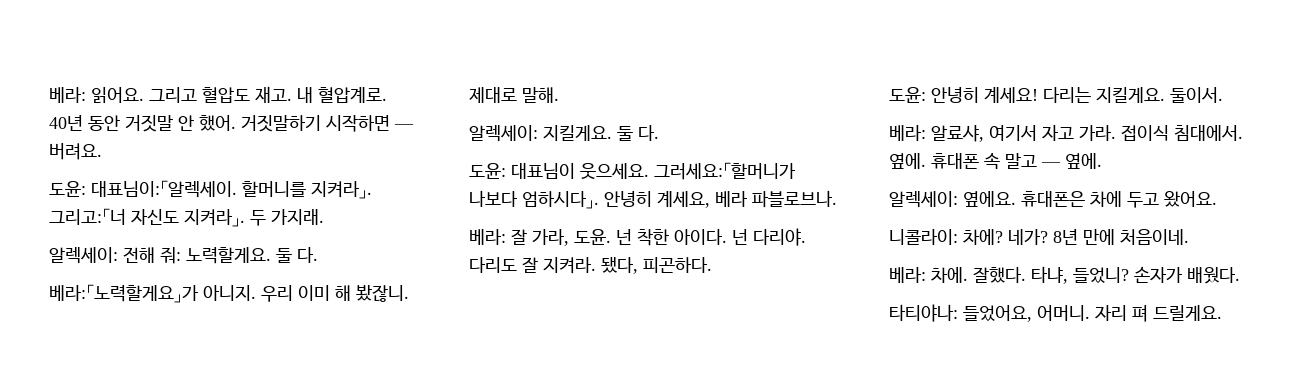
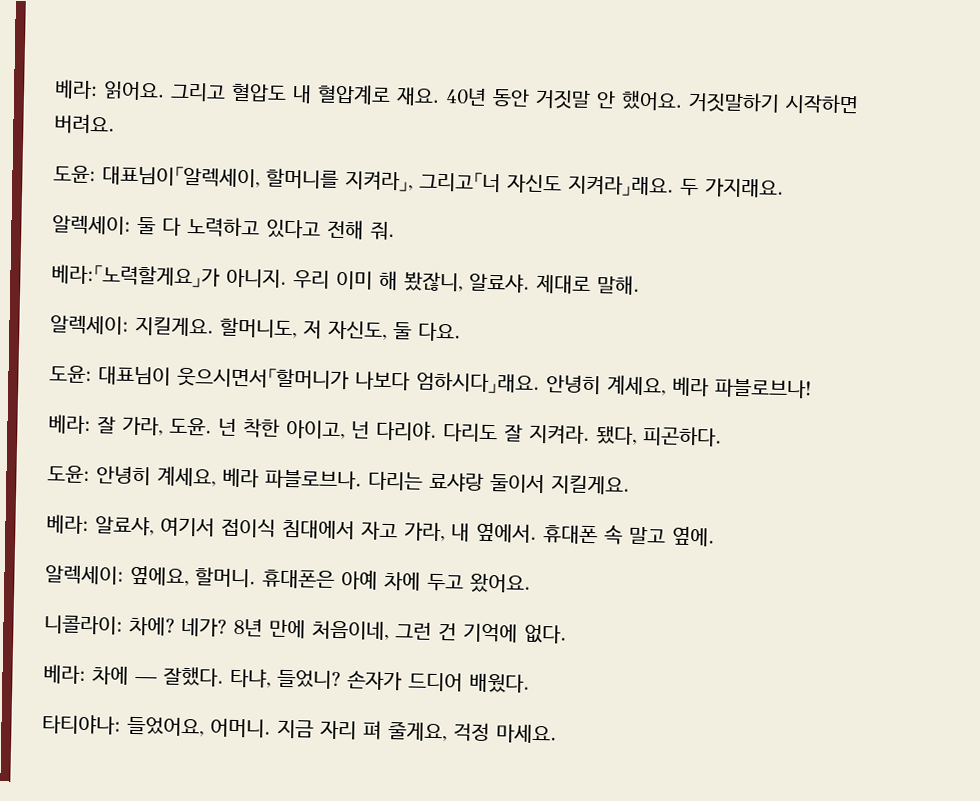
- 그리고 혈압도 재고. 내 혈압계로.
+ 그리고 혈압도 내 혈압계로 재요.
- 40년 동안 거짓말 안 했어.
+ 40년 동안 거짓말 안 했어요.
- 거짓말하기 시작하면 — 버려요.
+ 거짓말하기 시작하면 버려요.
- 도윤: 대표님이:「알렉세이. 할머니를 지켜라」. 그리고:「너 자신도 지켜라」. 두 가지래.
- 알렉세이: 전해 줘: 노력할게요. 둘 다.
+ 도윤: 대표님이「알렉세이, 할머니를 지켜라」, 그리고「너 자신도 지켜라」래요. 두 가지래요.
+ 알렉세이: 둘 다 노력하고 있다고 전해 줘.
- 우리 이미 해 봤잖니.
+ 우리 이미 해 봤잖니, 알료샤.
- 알렉세이: 지킬게요. 둘 다.
- 도윤: 대표님이 웃으세요. 그러세요:「할머니가 나보다 엄하시다」. 안녕히 계세요, 베라 파블로브나.
+ 알렉세이: 지킬게요. 할머니도, 저 자신도, 둘 다요.
+ 도윤: 대표님이 웃으시면서「할머니가 나보다 엄하시다」래요. 안녕히 계세요, 베라 파블로브나!
- 넌 착한 아이다. 넌 다리야.
+ 넌 착한 아이고, 넌 다리야.
- 도윤: 안녕히 계세요! 다리는 지킬게요. 둘이서.
+ 도윤: 안녕히 계세요, 베라 파블로브나. 다리는 료샤랑 둘이서 지킬게요.
- 베라: 알료샤, 여기서 자고 가라. 접이식 침대에서. 옆에.
+ 베라: 알료샤, 여기서 접이식 침대에서 자고 가라, 내 옆에서.
- 휴대폰 속 말고 — 옆에.
+ 휴대폰 속 말고 옆에.
- 알렉세이: 옆에요. 휴대폰은 차에 두고 왔어요.
+ 알렉세이: 옆에요, 할머니. 휴대폰은 아예 차에 두고 왔어요.
- 8년 만에 처음이네.
- 베라: 차에. 잘했다.
+ 8년 만에 처음이네, 그런 건 기억에 없다.
+ 베라: 차에 — 잘했다.
- 손자가 배웠다.
+ 손자가 드디어 배웠다.
- 자리 펴 드릴게요.
+ 지금 자리 펴 줄게요, 걱정 마세요.

